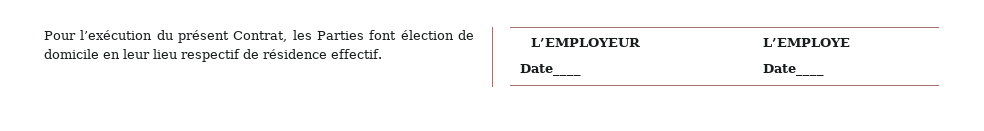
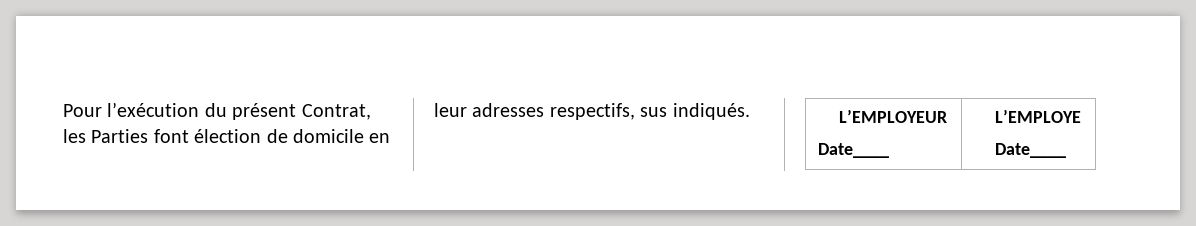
- Pour l’exécution du présent Contrat, les Parties font élection de domicile en leur lieu respectif de résidence effectif.
+ Pour l’exécution du présent Contrat, les Parties font élection de domicile en leur adresses respectifs, sus indiqués.

